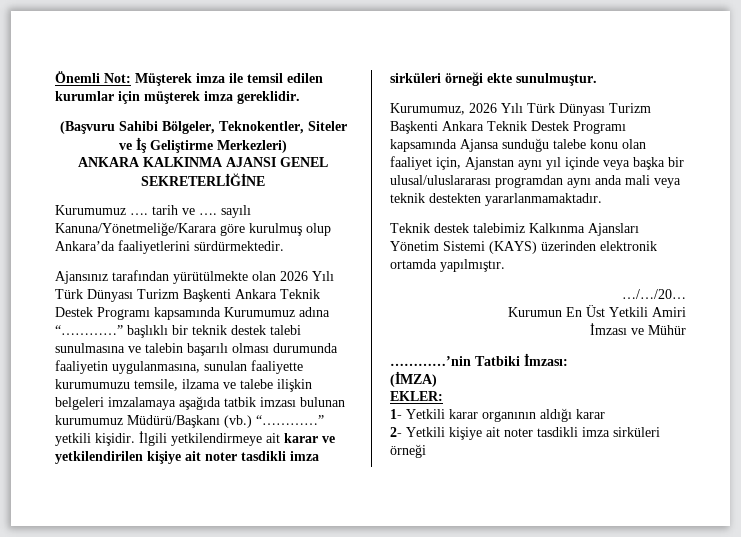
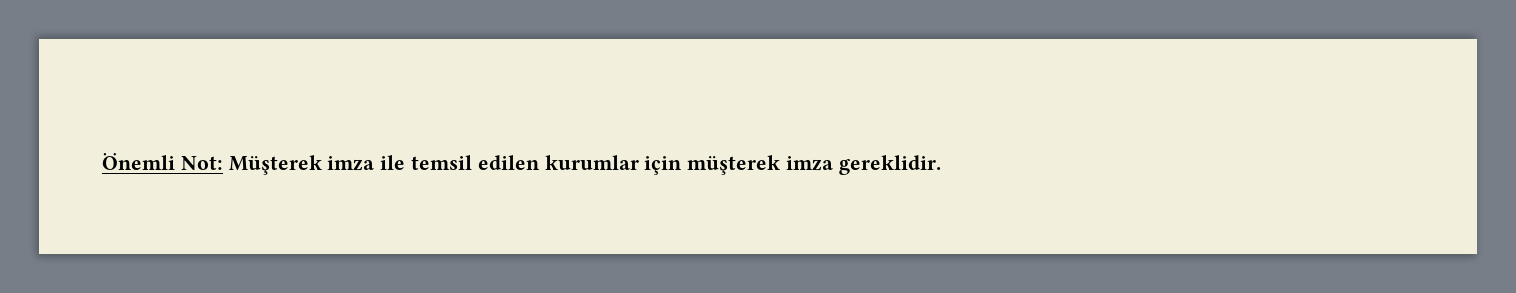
- (Başvuru Sahibi Bölgeler, Teknokentler, Siteler ve İş Geliştirme Merkezleri)
- ANKARA KALKINMA AJANSI GENEL SEKRETERLİĞİNE
- Kurumumuz …. tarih ve …. sayılı Kanuna/Yönetmeliğe/Karara göre kurulmuş olup Ankara’da faaliyetlerini sürdürmektedir.
- Ajansınız tarafından yürütülmekte olan 2026 Yılı Türk Dünyası Turizm Başkenti Ankara Teknik Destek Programı kapsamında Kurumumuz adına “…………” başlıklı bir teknik destek talebi sunulmasına ve talebin başarılı olması durumunda faaliyetin uygulanmasına, sunulan faaliyette kurumumuzu temsile, ilzama ve talebe ilişkin belgeleri imzalamaya aşağıda tatbik imzası bulunan kurumumuz Müdürü/Başkanı (vb.) “…………” yetkili kişidir. İlgili yetkilendirmeye ait karar ve yetkilendirilen kişiye ait noter tasdikli imza sirküleri örneği ekte sunulmuştur.
- Kurumumuz, 2026 Yılı Türk Dünyası Turizm Başkenti Ankara Teknik Destek Programı kapsamında Ajansa sunduğu talebe konu olan faaliyet için, Ajanstan aynı yıl içinde veya başka bir ulusal/uluslararası programdan aynı anda mali veya teknik destekten yararlanmamaktadır.
- Teknik destek talebimiz Kalkınma Ajansları Yönetim Sistemi (KAYS) üzerinden elektronik ortamda yapılmıştır.
- …/…/20…
- Kurumun En Üst Yetkili Amiri
- İmzası ve Mühür
- …………’nin Tatbiki İmzası:
- (İMZA)
- EKLER:
- 1- Yetkili karar organının aldığı karar
- 2- Yetkili kişiye ait noter tasdikli imza sirküleri örneği

